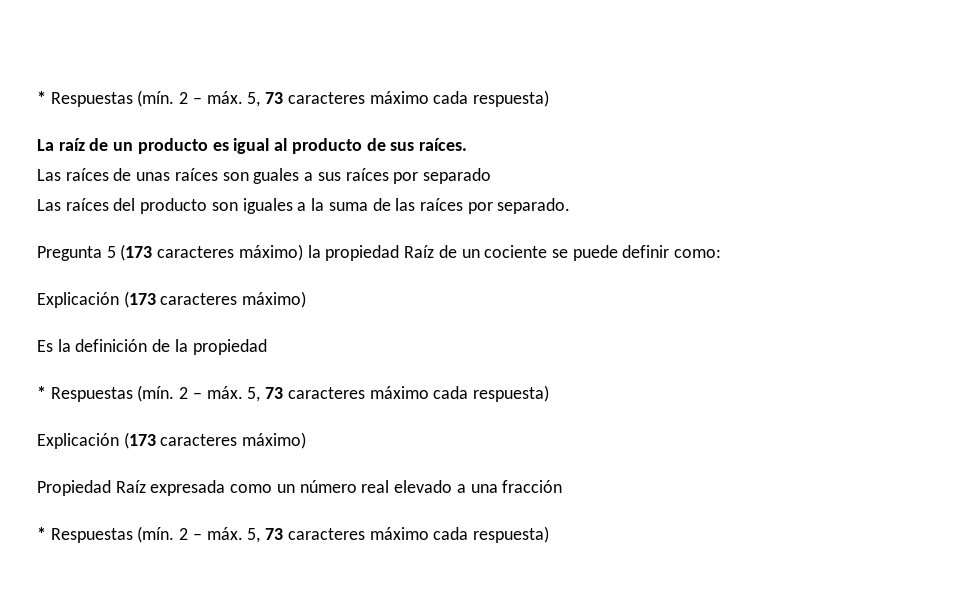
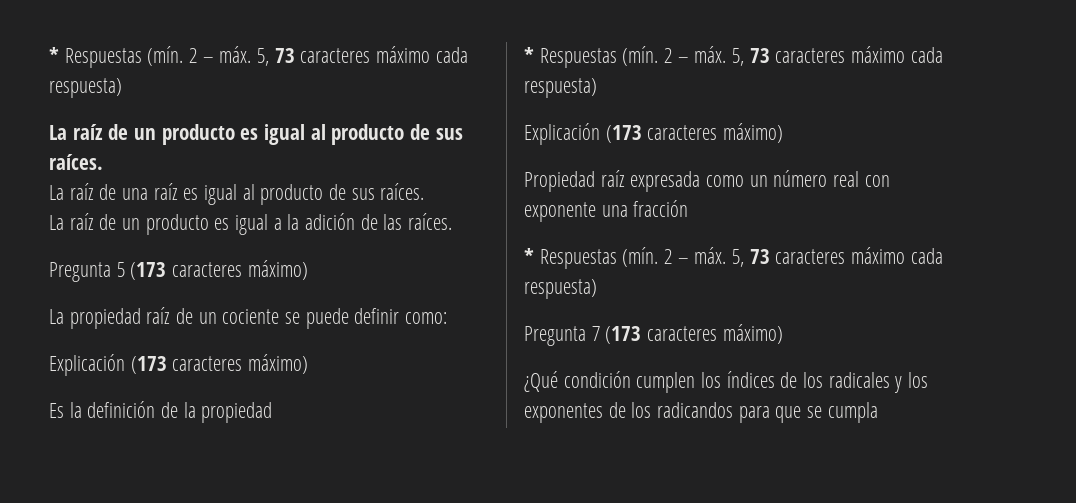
- Las raíces de unas raíces son guales a sus raíces por separado
- Las raíces del producto son iguales a la suma de las raíces por separado.
+ La raíz de una raíz es igual al producto de sus raíces.
+ La raíz de un producto es igual a la adición de las raíces.
- Pregunta 5 (173 caracteres máximo) la propiedad Raíz de un cociente se puede definir como:
+ Pregunta 5 (173 caracteres máximo)
+ La propiedad raíz de un cociente se puede definir como:
- Propiedad Raíz expresada como un número real elevado a una fracción
+ Propiedad raíz expresada como un número real con exponente una fracción
+ Pregunta 7 (173 caracteres máximo)
+ ¿Qué condición cumplen los índices de los radicales y los exponentes de los radicandos para que se cumpla

